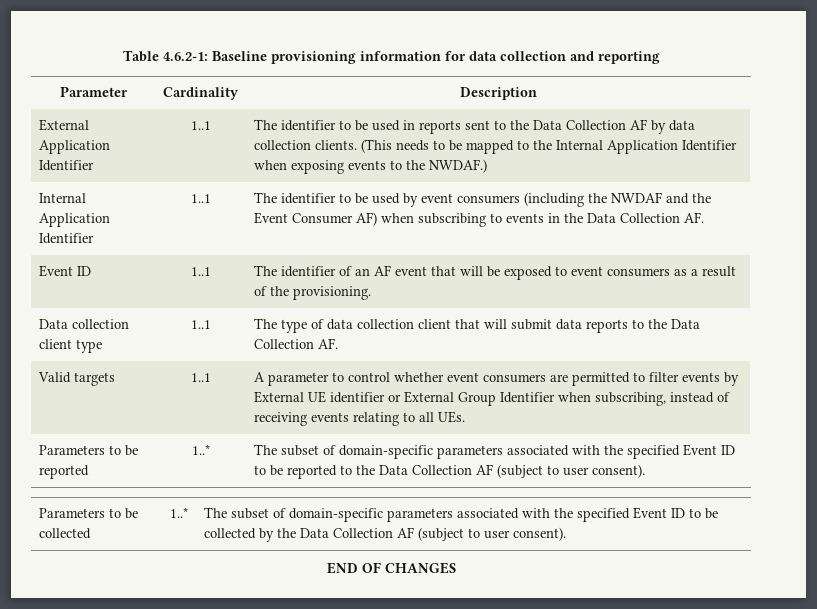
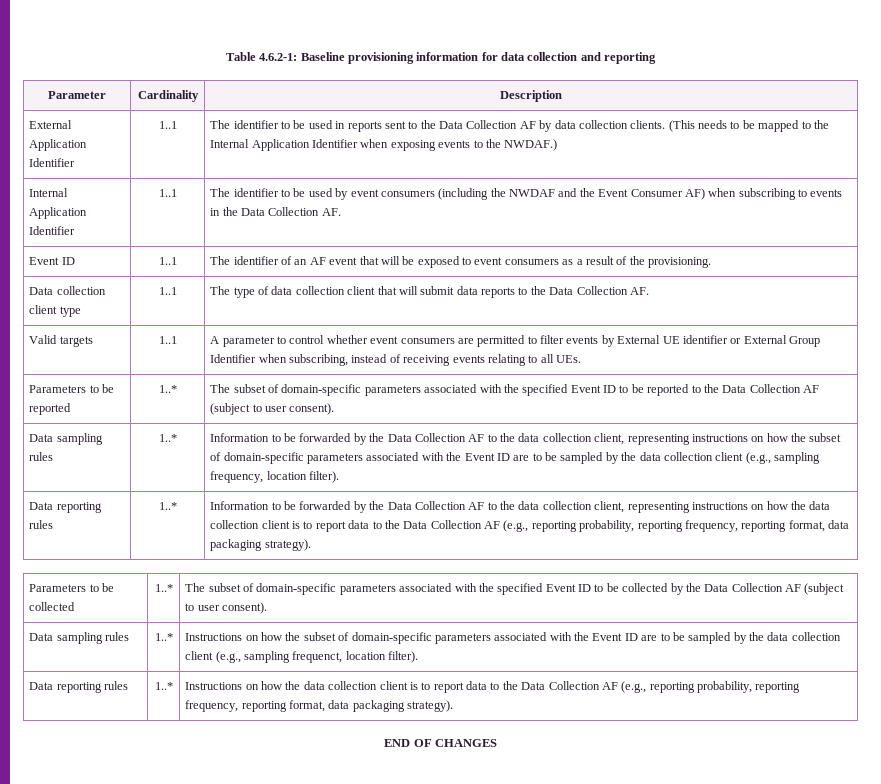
+ Data sampling rules | 1..* | Information to be forwarded by the Data Collection AF to the data collection client, representing instructions on how the subset of domain-specific parameters associated with the Event ID are to be sampled by the data collection client (e.g., sampling frequency, location filter).
+ Data reporting rules | 1..* | Information to be forwarded by the Data Collection AF to the data collection client, representing instructions on how the data collection client is to report data to the Data Collection AF (e.g., reporting probability, reporting frequency, reporting format, data packaging strategy).
+ Data sampling rules | 1..* | Instructions on how the subset of domain-specific parameters associated with the Event ID are to be sampled by the data collection client (e.g., sampling frequenct, location filter).
+ Data reporting rules | 1..* | Instructions on how the data collection client is to report data to the Data Collection AF (e.g., reporting probability, reporting frequency, reporting format, data packaging strategy).

